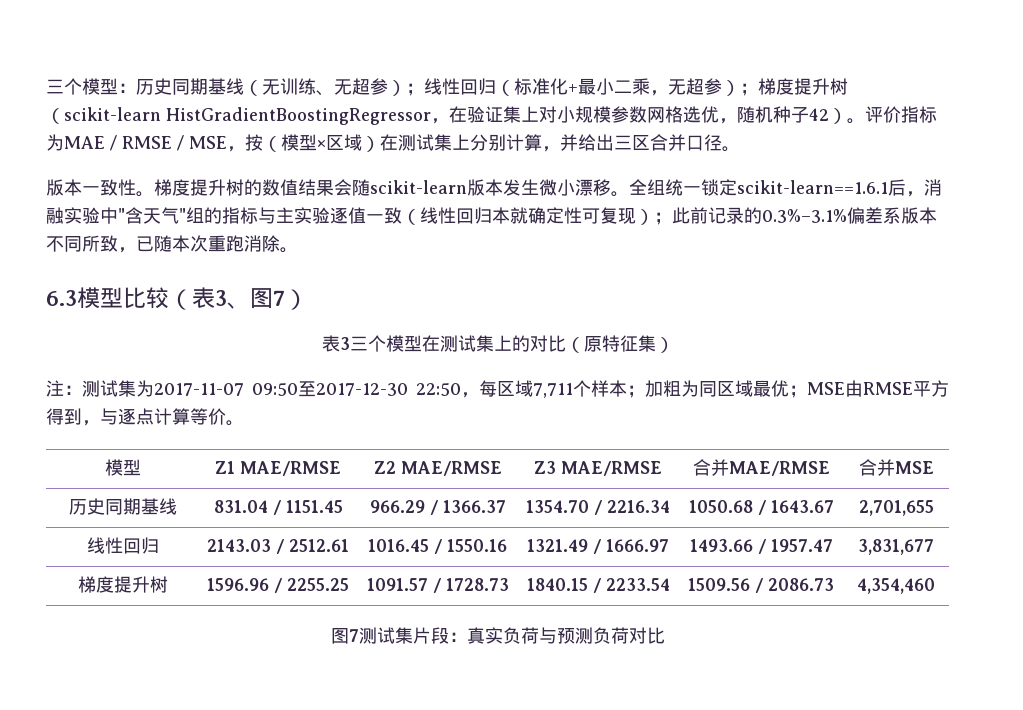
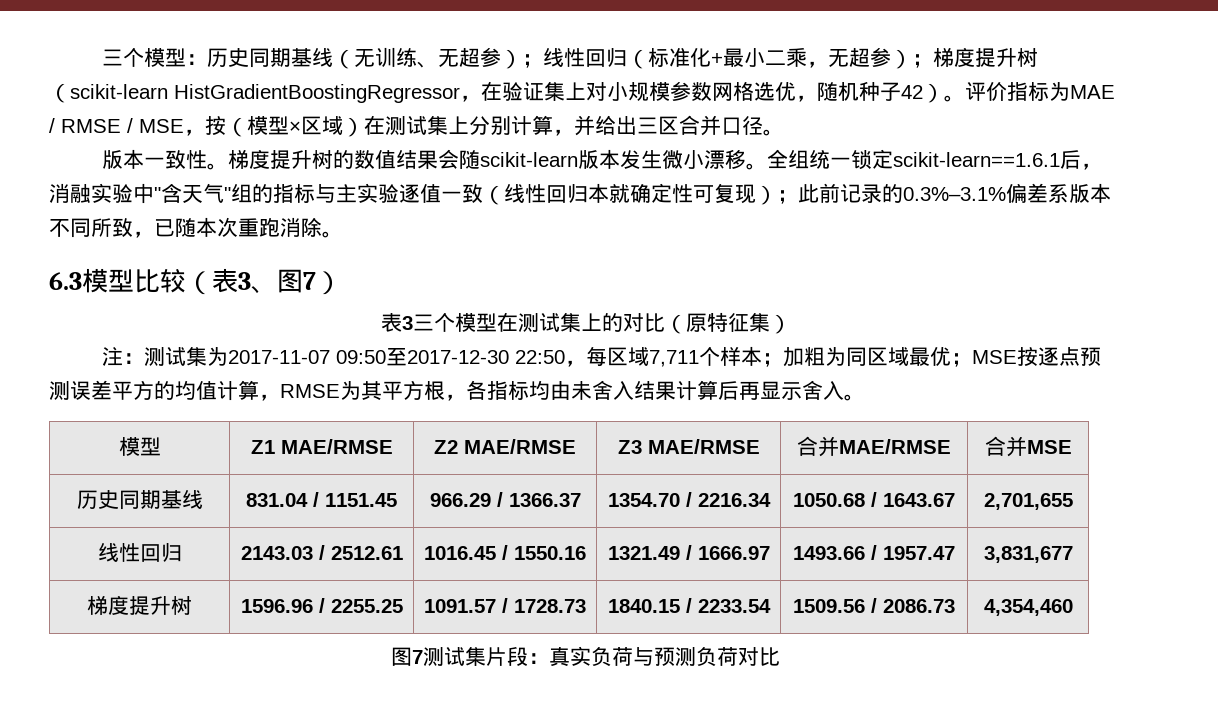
- 注：测试集为2017-11-07 09:50至2017-12-30 22:50，每区域7,711个样本；加粗为同区域最优；MSE由RMSE平方得到，与逐点计算等价。
+ 注：测试集为2017-11-07 09:50至2017-12-30 22:50，每区域7,711个样本；加粗为同区域最优；MSE按逐点预测误差平方的均值计算，RMSE为其平方根，各指标均由未舍入结果计算后再显示舍入。

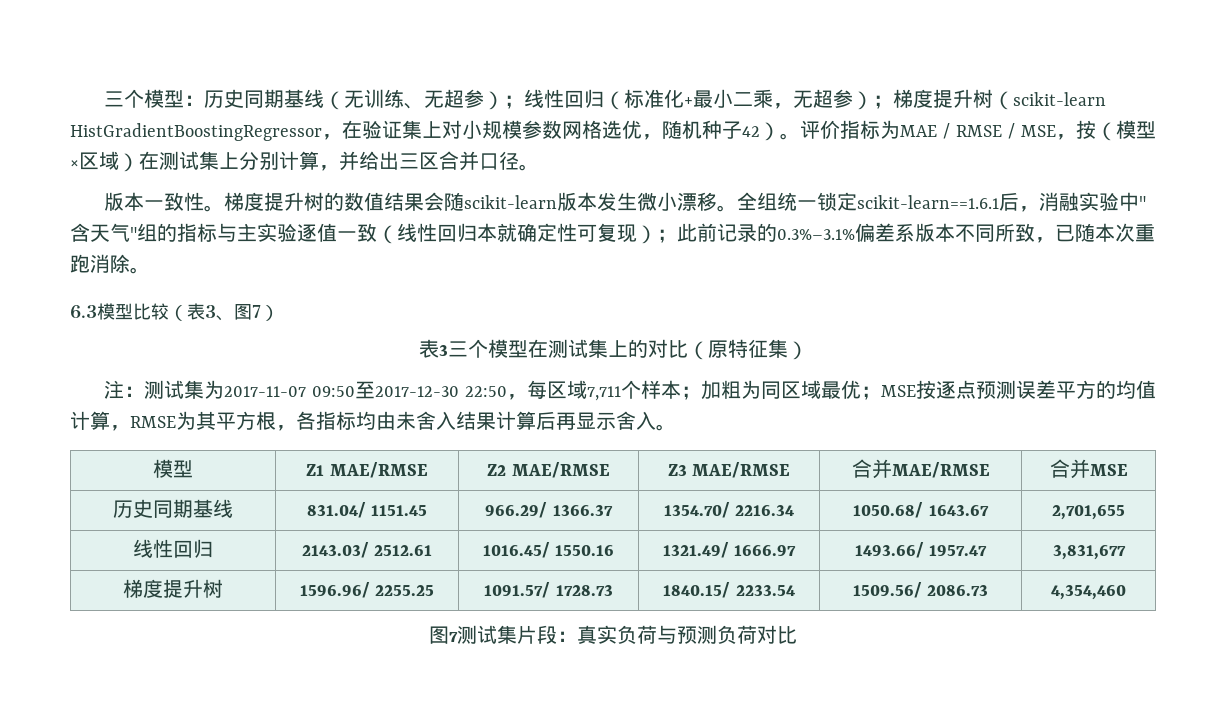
- 历史同期基线 | 831.04 / 1151.45 | 966.29 / 1366.37 | 1354.70 / 2216.34 | 1050.68 / 1643.67 | 2,701,655
+ 历史同期基线 | 831.04/ 1151.45 | 966.29/ 1366.37 | 1354.70/ 2216.34 | 1050.68/ 1643.67 | 2,701,655
- 线性回归 | 2143.03 / 2512.61 | 1016.45 / 1550.16 | 1321.49 / 1666.97 | 1493.66 / 1957.47 | 3,831,677
+ 线性回归 | 2143.03/ 2512.61 | 1016.45/ 1550.16 | 1321.49/ 1666.97 | 1493.66/ 1957.47 | 3,831,677
- 梯度提升树 | 1596.96 / 2255.25 | 1091.57 / 1728.73 | 1840.15 / 2233.54 | 1509.56 / 2086.73 | 4,354,460
+ 梯度提升树 | 1596.96/ 2255.25 | 1091.57/ 1728.73 | 1840.15/ 2233.54 | 1509.56/ 2086.73 | 4,354,460

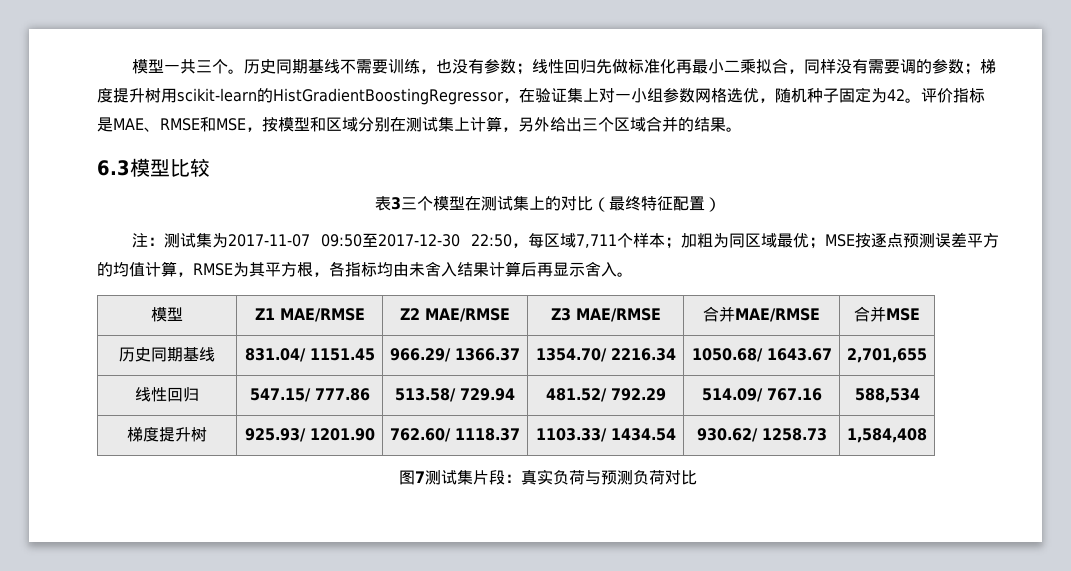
- 三个模型：历史同期基线（无训练、无超参）；线性回归（标准化+最小二乘，无超参）；梯度提升树（scikit-learn HistGradientBoostingRegressor，在验证集上对小规模参数网格选优，随机种子42）。评价指标为MAE / RMSE / MSE，按（模型×区域）在测试集上分别计算，并给出三区合并口径。
- 版本一致性。梯度提升树的数值结果会随scikit-learn版本发生微小漂移。全组统一锁定scikit-learn==1.6.1后，消融实验中"含天气"组的指标与主实验逐值一致（线性回归本就确定性可复现）；此前记录的0.3%–3.1%偏差系版本不同所致，已随本次重跑消除。
+ 模型一共三个。历史同期基线不需要训练，也没有参数；线性回归先做标准化再最小二乘拟合，同样没有需要调的参数；梯度提升树用scikit-learn的HistGradientBoostingRegressor，在验证集上对一小组参数网格选优，随机种子固定为42。评价指标是MAE、RMSE和MSE，按模型和区域分别在测试集上计算，另外给出三个区域合并的结果。
- 6.3模型比较（表3、图7）
+ 6.3模型比较
- 表3三个模型在测试集上的对比（原特征集）
+ 表3三个模型在测试集上的对比（最终特征配置）
- 线性回归 | 2143.03/ 2512.61 | 1016.45/ 1550.16 | 1321.49/ 1666.97 | 1493.66/ 1957.47 | 3,831,677
- 梯度提升树 | 1596.96/ 2255.25 | 1091.57/ 1728.73 | 1840.15/ 2233.54 | 1509.56/ 2086.73 | 4,354,460
+ 线性回归 | 547.15/ 777.86 | 513.58/ 729.94 | 481.52/ 792.29 | 514.09/ 767.16 | 588,534
+ 梯度提升树 | 925.93/ 1201.90 | 762.60/ 1118.37 | 1103.33/ 1434.54 | 930.62/ 1258.73 | 1,584,408

